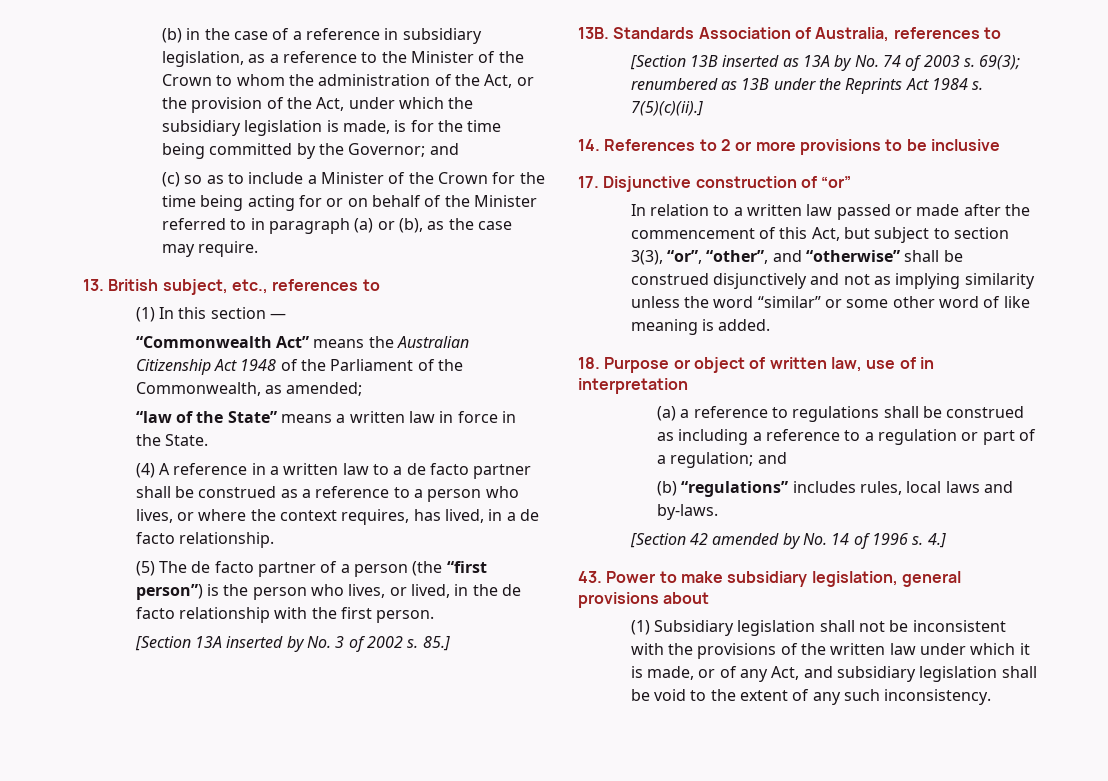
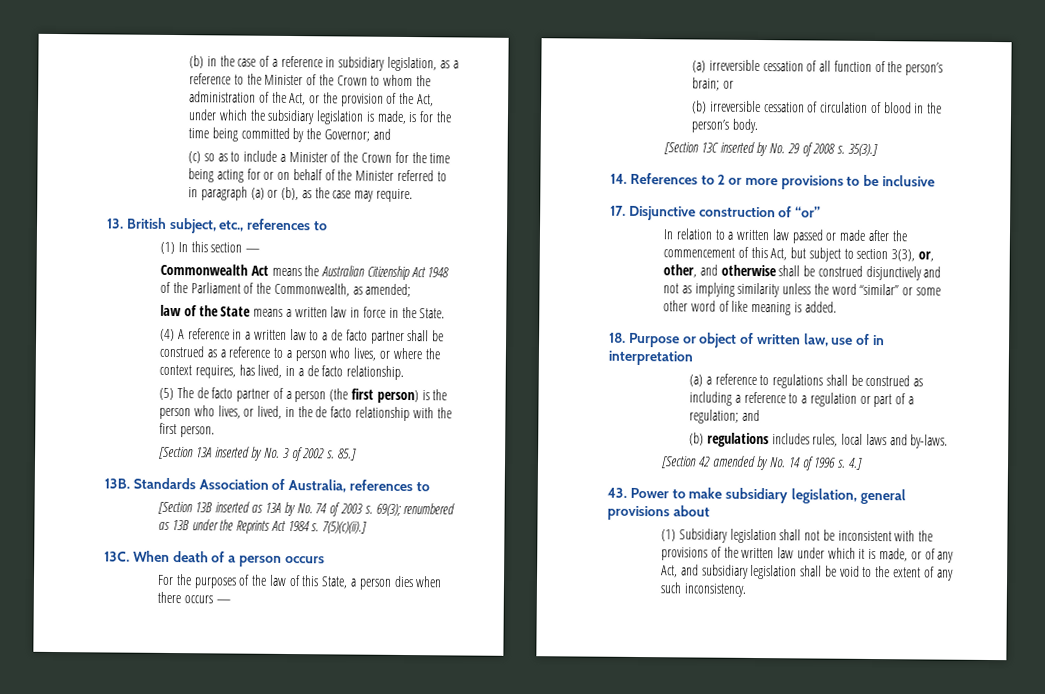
- “Commonwealth Act” means the Australian Citizenship Act 1948 of the Parliament of the Commonwealth, as amended;
+ Commonwealth Act means the Australian Citizenship Act 1948 of the Parliament of the Commonwealth, as amended;
- “law of the State” means a written law in force in the State.
+ law of the State means a written law in force in the State.
- (5) The de facto partner of a person (the “first person”) is the person who lives, or lived, in the de facto relationship with the first person.
+ (5) The de facto partner of a person (the first person) is the person who lives, or lived, in the de facto relationship with the first person.
+ 13C. When death of a person occurs
+ For the purposes of the law of this State, a person dies when there occurs —
+ (a) irreversible cessation of all function of the person’s brain; or
+ (b) irreversible cessation of circulation of blood in the person’s body.
+ [Section 13C inserted by No. 29 of 2008 s. 35(3).]
- In relation to a written law passed or made after the commencement of this Act, but subject to section 3(3), “or”, “other”, and “otherwise” shall be construed disjunctively and not as implying similarity unless the word “similar” or some other word of like meaning is added.
+ In relation to a written law passed or made after the commencement of this Act, but subject to section 3(3), or, other, and otherwise shall be construed disjunctively and not as implying similarity unless the word “similar” or some other word of like meaning is added.
- (b) “regulations” includes rules, local laws and by-laws.
+ (b) regulations includes rules, local laws and by-laws.

